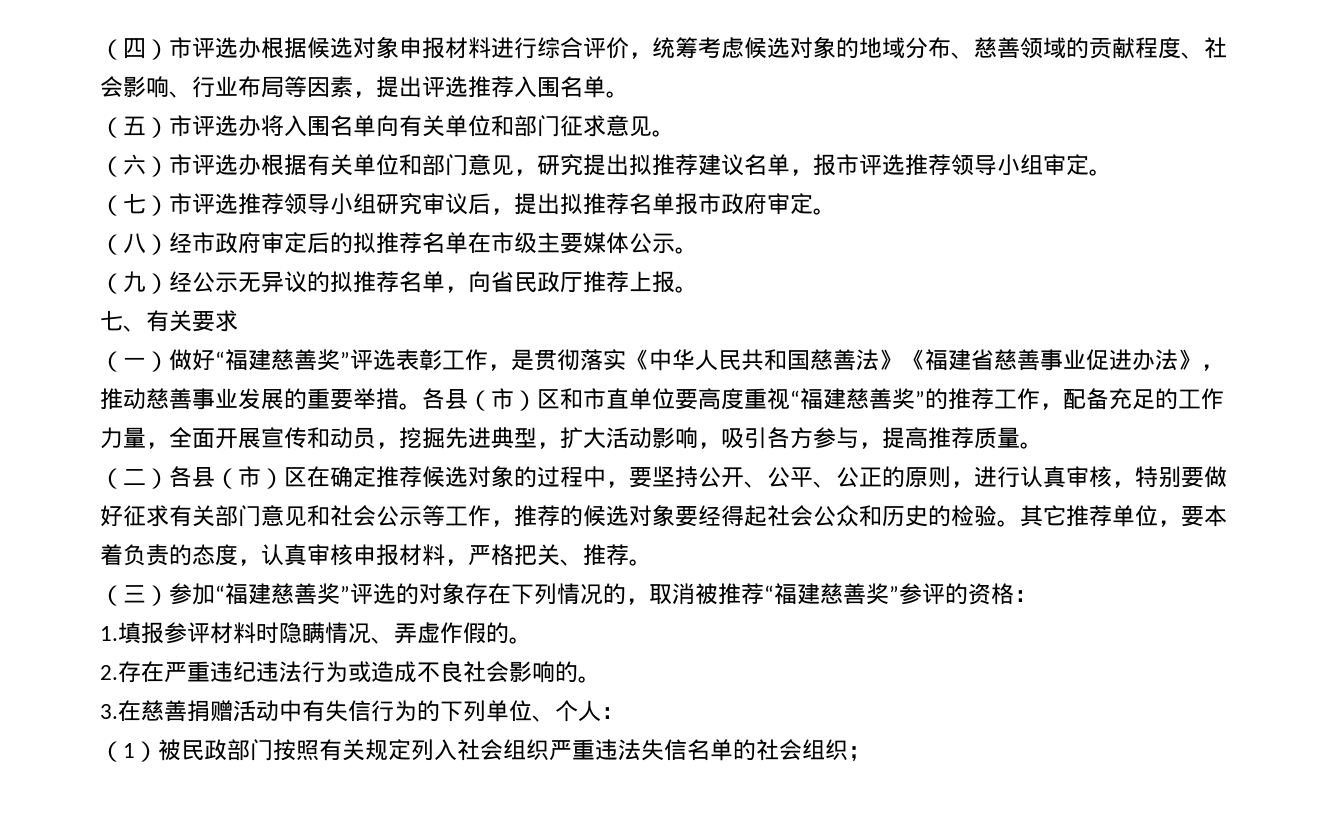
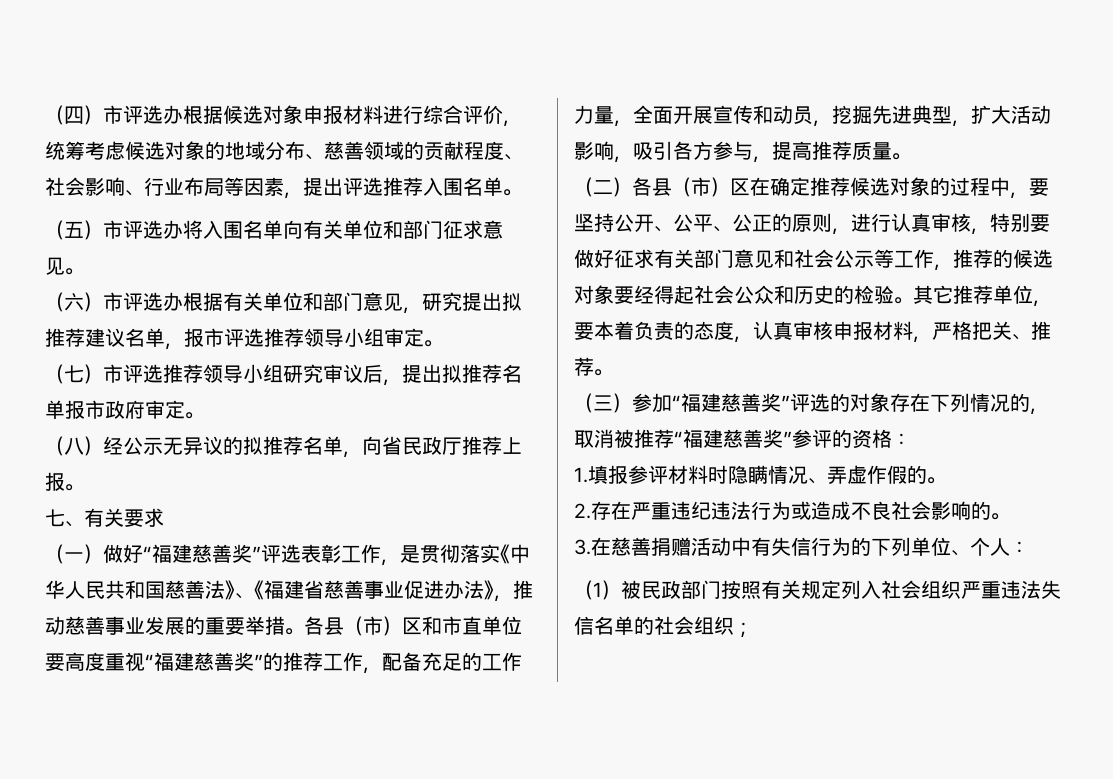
- （八）经市政府审定后的拟推荐名单在市级主要媒体公示。
- （九）经公示无异议的拟推荐名单，向省民政厅推荐上报。
+ （八）经公示无异议的拟推荐名单，向省民政厅推荐上报。
- （一）做好“福建慈善奖”评选表彰工作，是贯彻落实《中华人民共和国慈善法》《福建省慈善事业促进办法》，推动慈善事业发展的重要举措。
+ （一）做好“福建慈善奖”评选表彰工作，是贯彻落实《中华人民共和国慈善法》、《福建省慈善事业促进办法》，推动慈善事业发展的重要举措。

